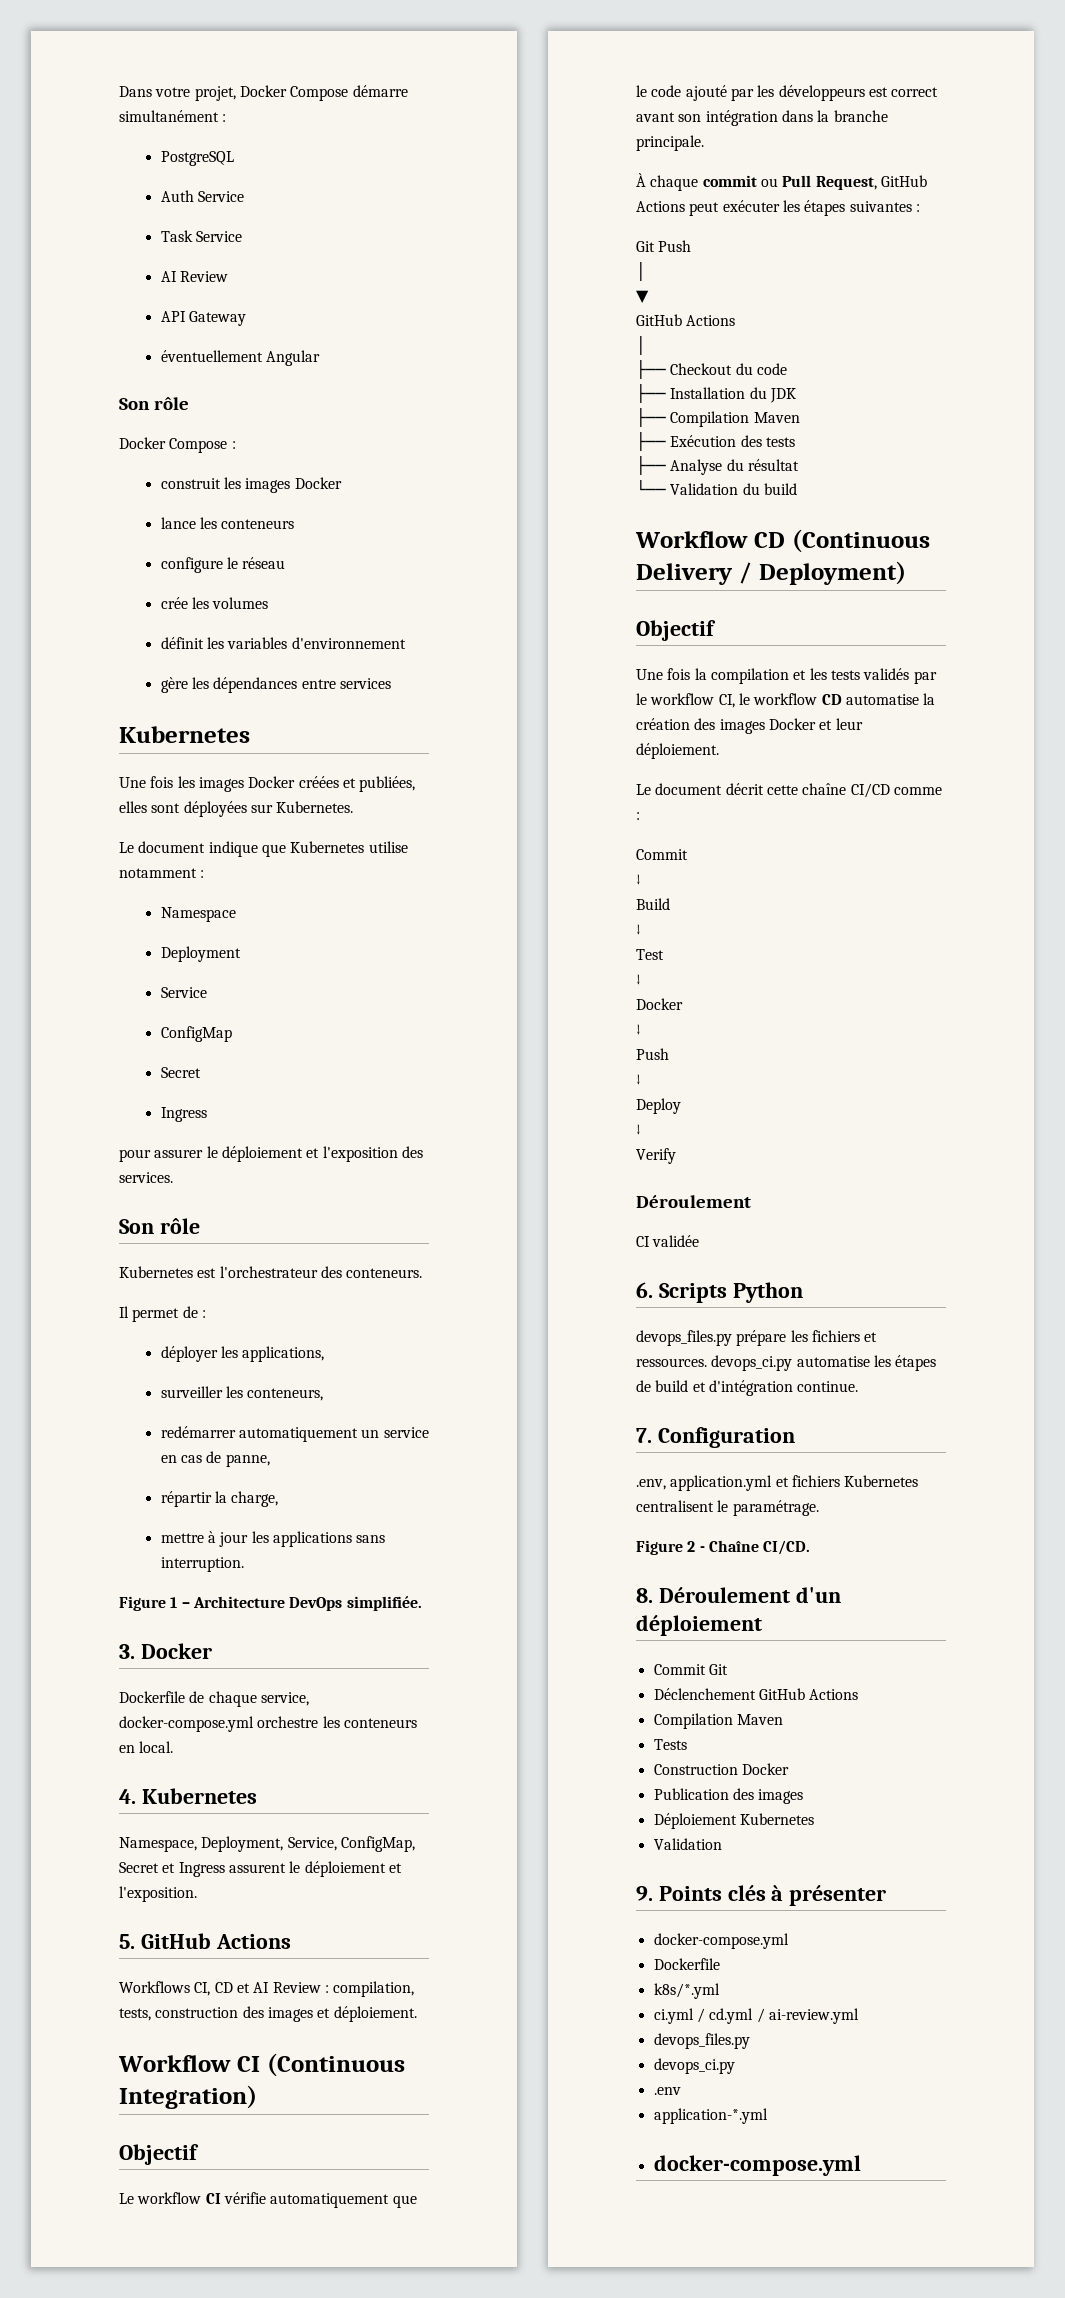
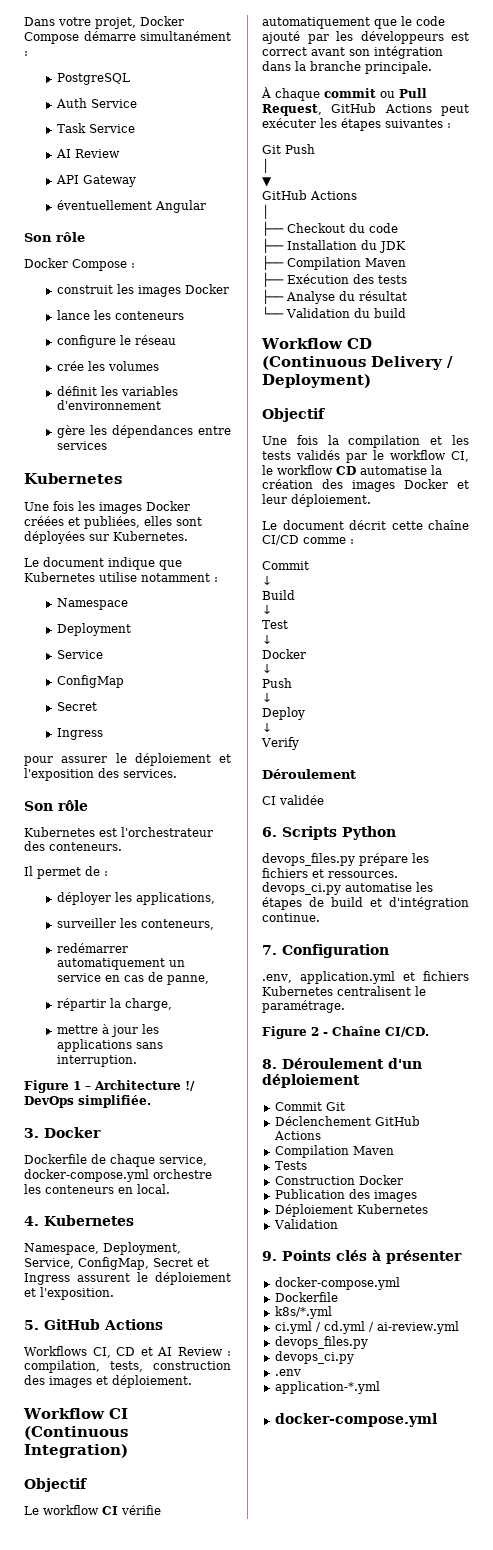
- Figure 1 – Architecture DevOps simplifiée.
+ Figure 1 – Architecture !/ DevOps simplifiée.

